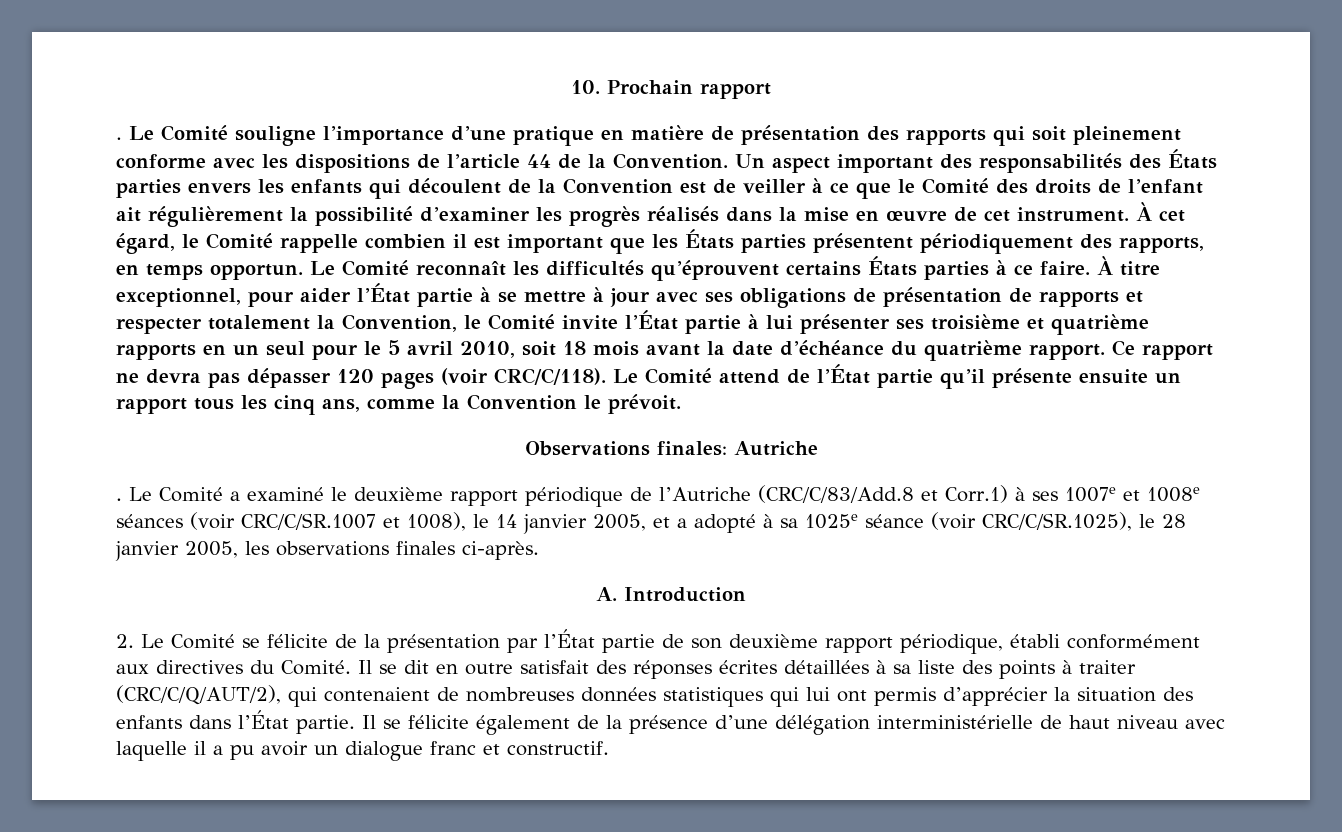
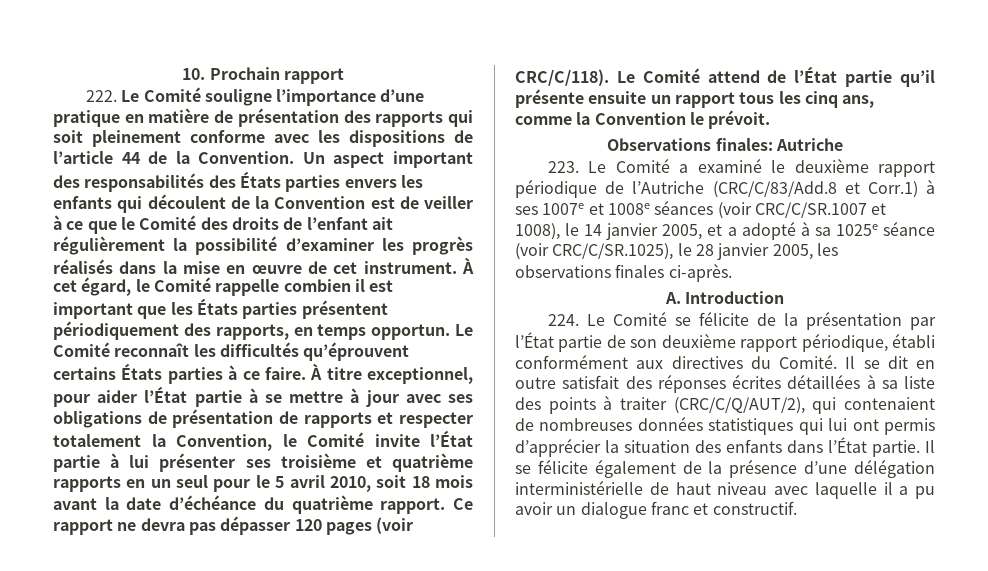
- . Le Comité souligne l’importance d’une pratique en matière de présentation des rapports qui soit pleinement conforme avec les dispositions de l’article 44 de la Convention.
+ 222. Le Comité souligne l’importance d’une pratique en matière de présentation des rapports qui soit pleinement conforme avec les dispositions de l’article 44 de la Convention.
- . Le Comité a examiné le deuxième rapport périodique de l’Autriche (CRC/C/83/Add.8 et Corr.1) à ses 1007e et 1008e séances (voir CRC/C/SR.1007 et 1008), le 14 janvier 2005, et a adopté à sa 1025e séance (voir CRC/C/SR.1025), le 28 janvier 2005, les observations finales ci-après.
+ 223. Le Comité a examiné le deuxième rapport périodique de l’Autriche (CRC/C/83/Add.8 et Corr.1) à ses 1007e et 1008e séances (voir CRC/C/SR.1007 et 1008), le 14 janvier 2005, et a adopté à sa 1025e séance (voir CRC/C/SR.1025), le 28 janvier 2005, les observations finales ci-après.
- 2. Le Comité se félicite de la présentation par l’État partie de son deuxième rapport périodique, établi conformément aux directives du Comité.
+ 224. Le Comité se félicite de la présentation par l’État partie de son deuxième rapport périodique, établi conformément aux directives du Comité.

